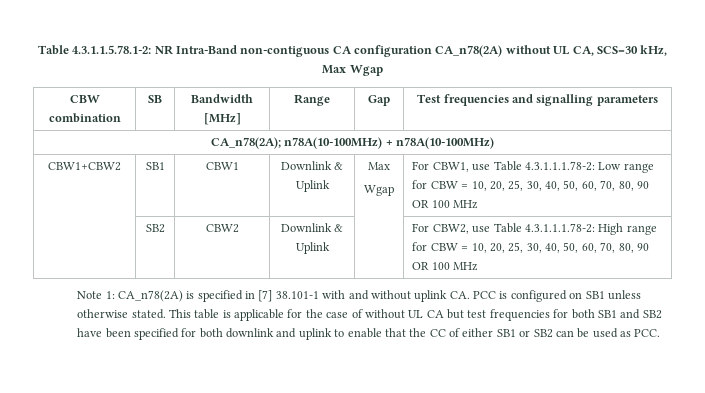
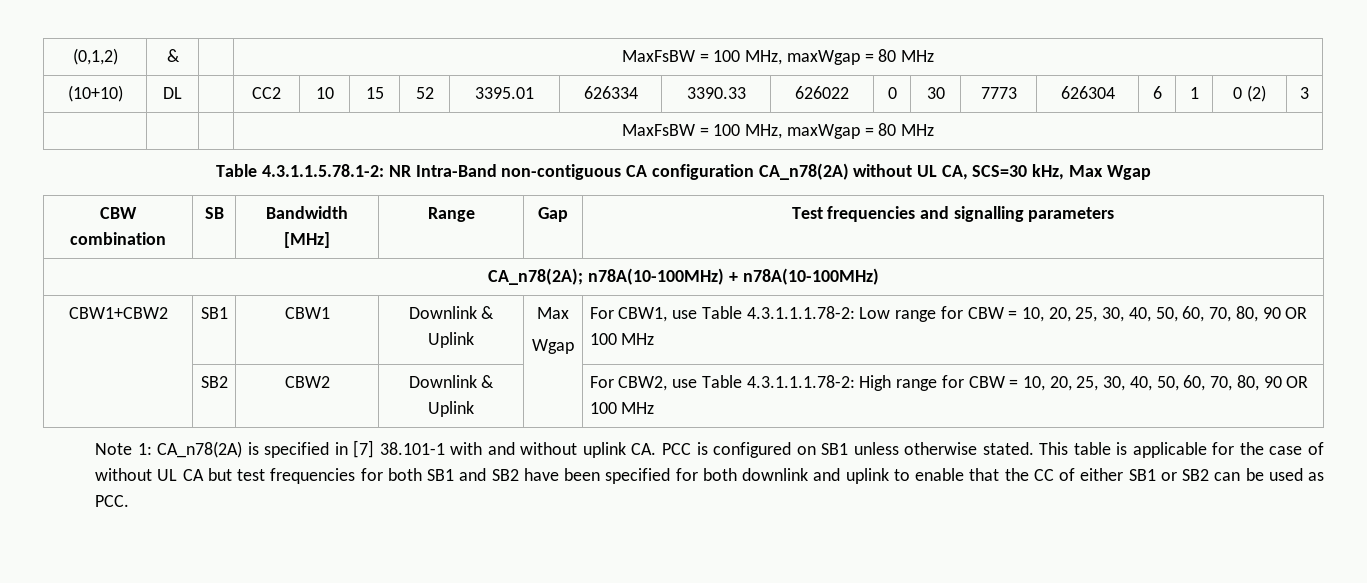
+ (0,1,2) | & | | MaxFsBW = 100 MHz, maxWgap = 80 MHz
+ (10+10) | DL | | CC2 | 10 | 15 | 52 | 3395.01 | 626334 | 3390.33 | 626022 | 0 | 30 | 7773 | 626304 | 6 | 1 | 0 (2) | 3
+ | | | MaxFsBW = 100 MHz, maxWgap = 80 MHz

